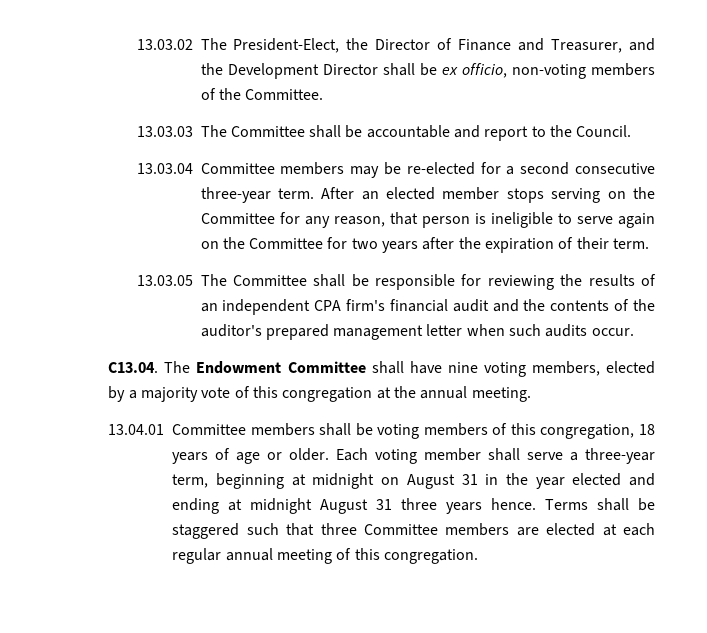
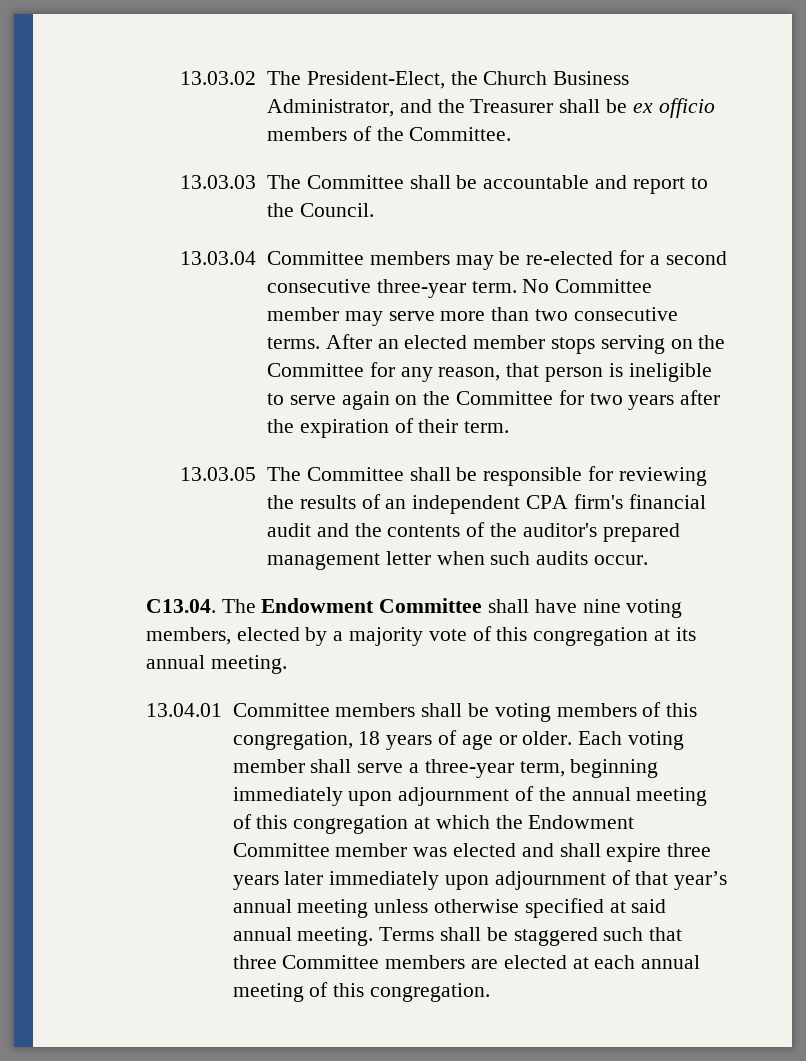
- 13.03.02 The President-Elect, the Director of Finance and Treasurer, and the Development Director shall be ex officio, non-voting members of the Committee.
+ 13.03.02 The President-Elect, the Church Business Administrator, and the Treasurer shall be ex officio members of the Committee.
+ No Committee member may serve more than two consecutive terms.
- C13.04. The Endowment Committee shall have nine voting members, elected by a majority vote of this congregation at the annual meeting.
+ C13.04. The Endowment Committee shall have nine voting members, elected by a majority vote of this congregation at its annual meeting.
- Each voting member shall serve a three-year term, beginning at midnight on August 31 in the year elected and ending at midnight August 31 three years hence.
+ Each voting member shall serve a three-year term, beginning immediately upon adjournment of the annual meeting of this congregation at which the Endowment Committee member was elected and shall expire three years later immediately upon adjournment of that year’s annual meeting unless otherwise specified at said annual meeting.
- Terms shall be staggered such that three Committee members are elected at each regular annual meeting of this congregation.
+ Terms shall be staggered such that three Committee members are elected at each annual meeting of this congregation.

